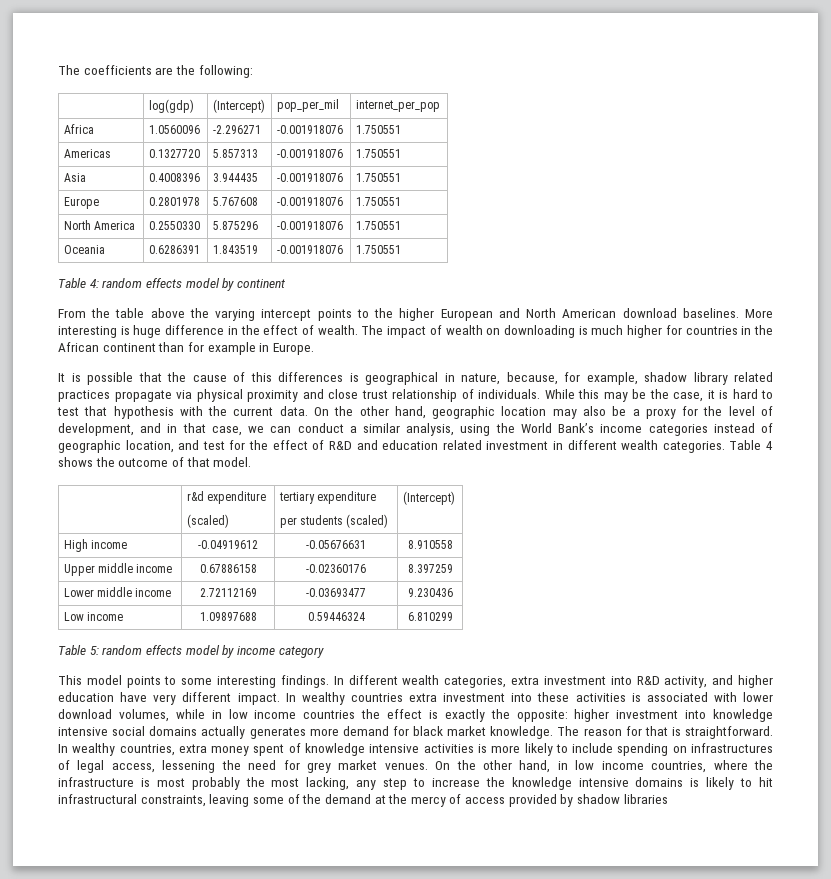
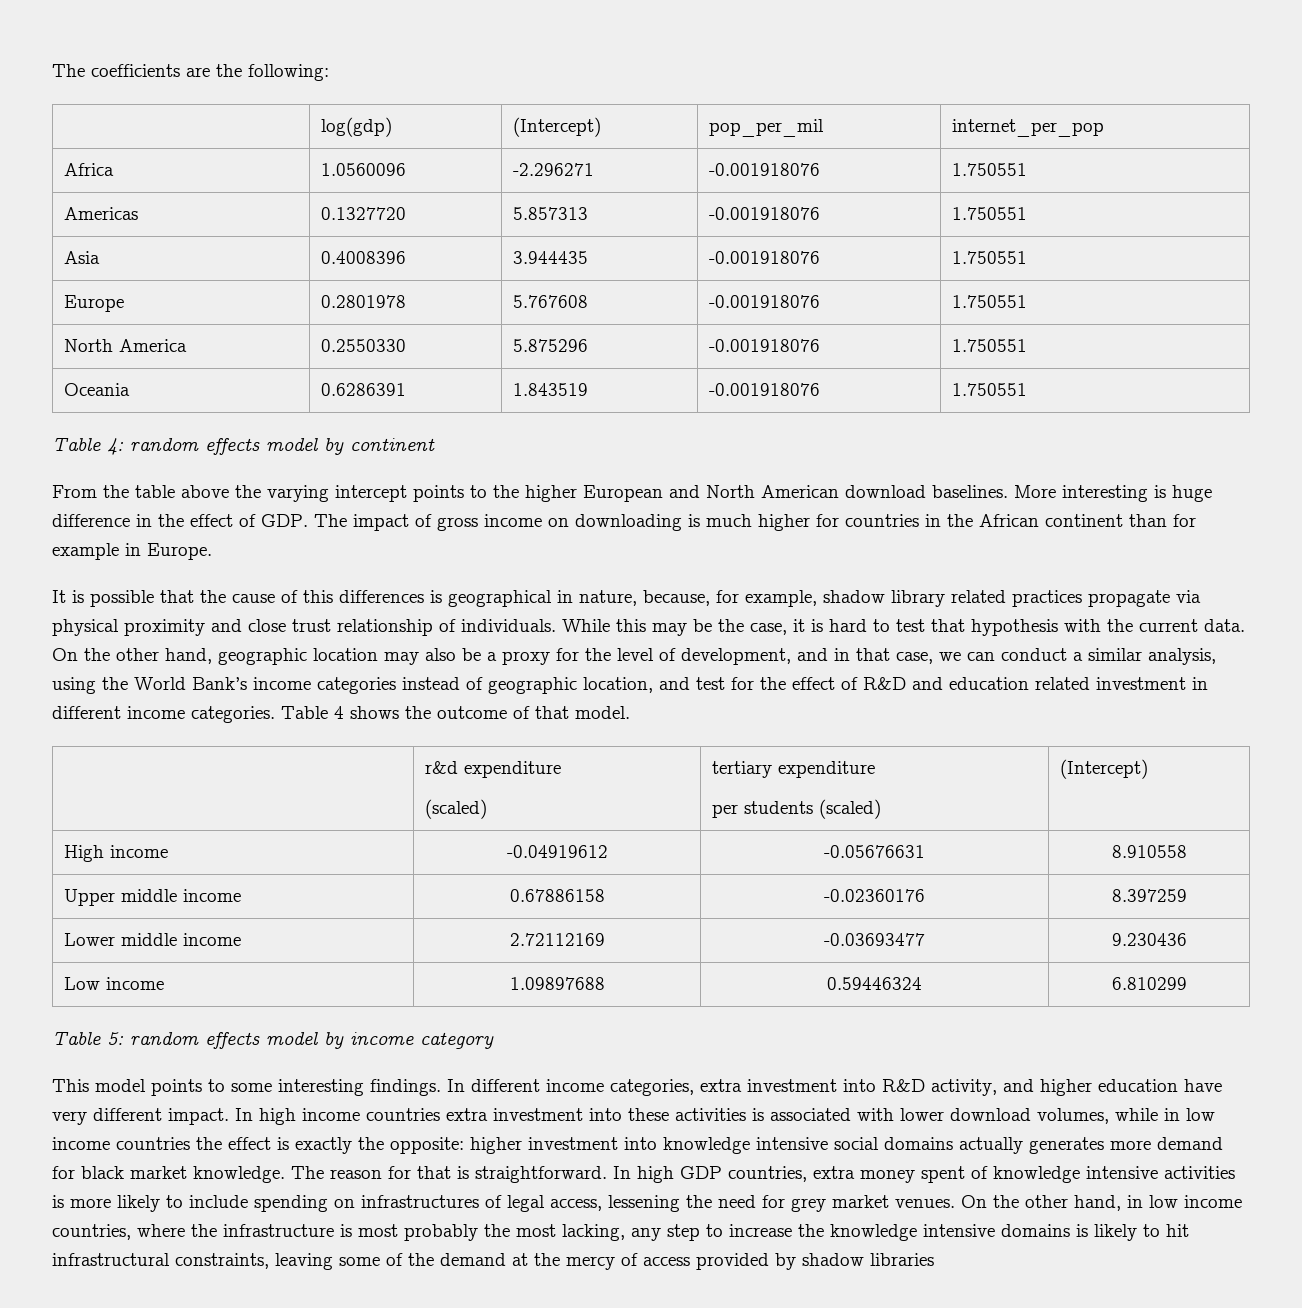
- More interesting is huge difference in the effect of wealth. The impact of wealth on downloading is much higher for countries in the African continent than for example in Europe.
+ More interesting is huge difference in the effect of GDP. The impact of gross income on downloading is much higher for countries in the African continent than for example in Europe.
- On the other hand, geographic location may also be a proxy for the level of development, and in that case, we can conduct a similar analysis, using the World Bank’s income categories instead of geographic location, and test for the effect of R&D and education related investment in different wealth categories.
+ On the other hand, geographic location may also be a proxy for the level of development, and in that case, we can conduct a similar analysis, using the World Bank’s income categories instead of geographic location, and test for the effect of R&D and education related investment in different income categories.
- In different wealth categories, extra investment into R&D activity, and higher education have very different impact.
+ In different income categories, extra investment into R&D activity, and higher education have very different impact.
- In wealthy countries extra investment into these activities is associated with lower download volumes, while in low income countries the effect is exactly the opposite: higher investment into knowledge intensive social domains actually generates more demand for black market knowledge.
+ In high income countries extra investment into these activities is associated with lower download volumes, while in low income countries the effect is exactly the opposite: higher investment into knowledge intensive social domains actually generates more demand for black market knowledge.
- In wealthy countries, extra money spent of knowledge intensive activities is more likely to include spending on infrastructures of legal access, lessening the need for grey market venues.
+ In high GDP countries, extra money spent of knowledge intensive activities is more likely to include spending on infrastructures of legal access, lessening the need for grey market venues.

